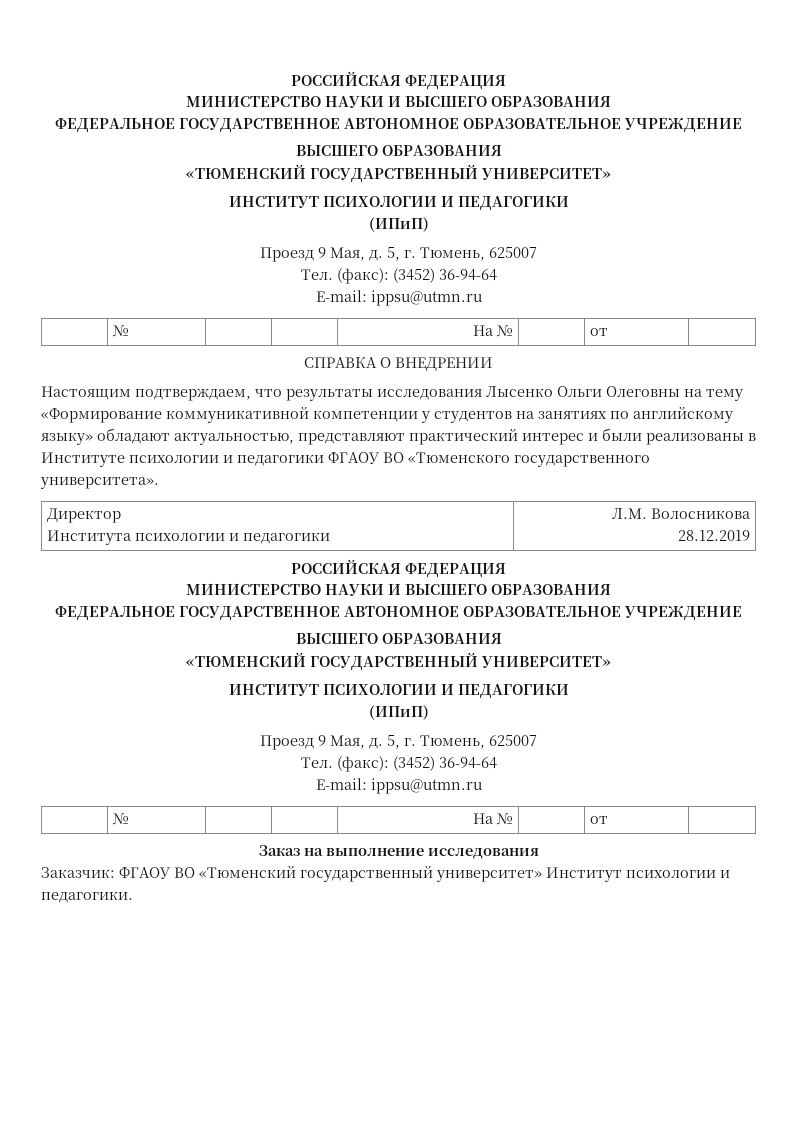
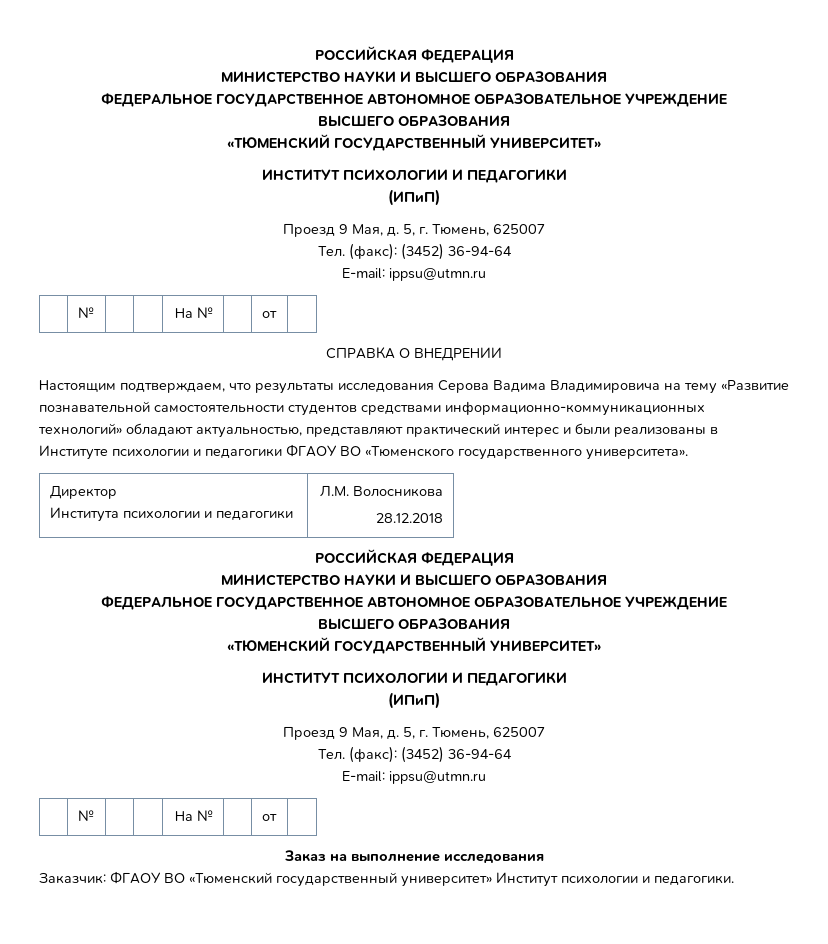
- Настоящим подтверждаем, что результаты исследования Лысенко Ольги Олеговны на тему «Формирование коммуникативной компетенции у студентов на занятиях по английскому языку» обладают актуальностью, представляют практический интерес и были реализованы в Институте психологии и педагогики ФГАОУ ВО «Тюменского государственного университета».
+ Настоящим подтверждаем, что результаты исследования Серова Вадима Владимировича на тему «Развитие познавательной самостоятельности студентов средствами информационно-коммуникационных технологий» обладают актуальностью, представляют практический интерес и были реализованы в Институте психологии и педагогики ФГАОУ ВО «Тюменского государственного университета».
  Директор
  Института психологии и педагогики | Л.М. Волосникова
- 28.12.2019
+ 28.12.2018

